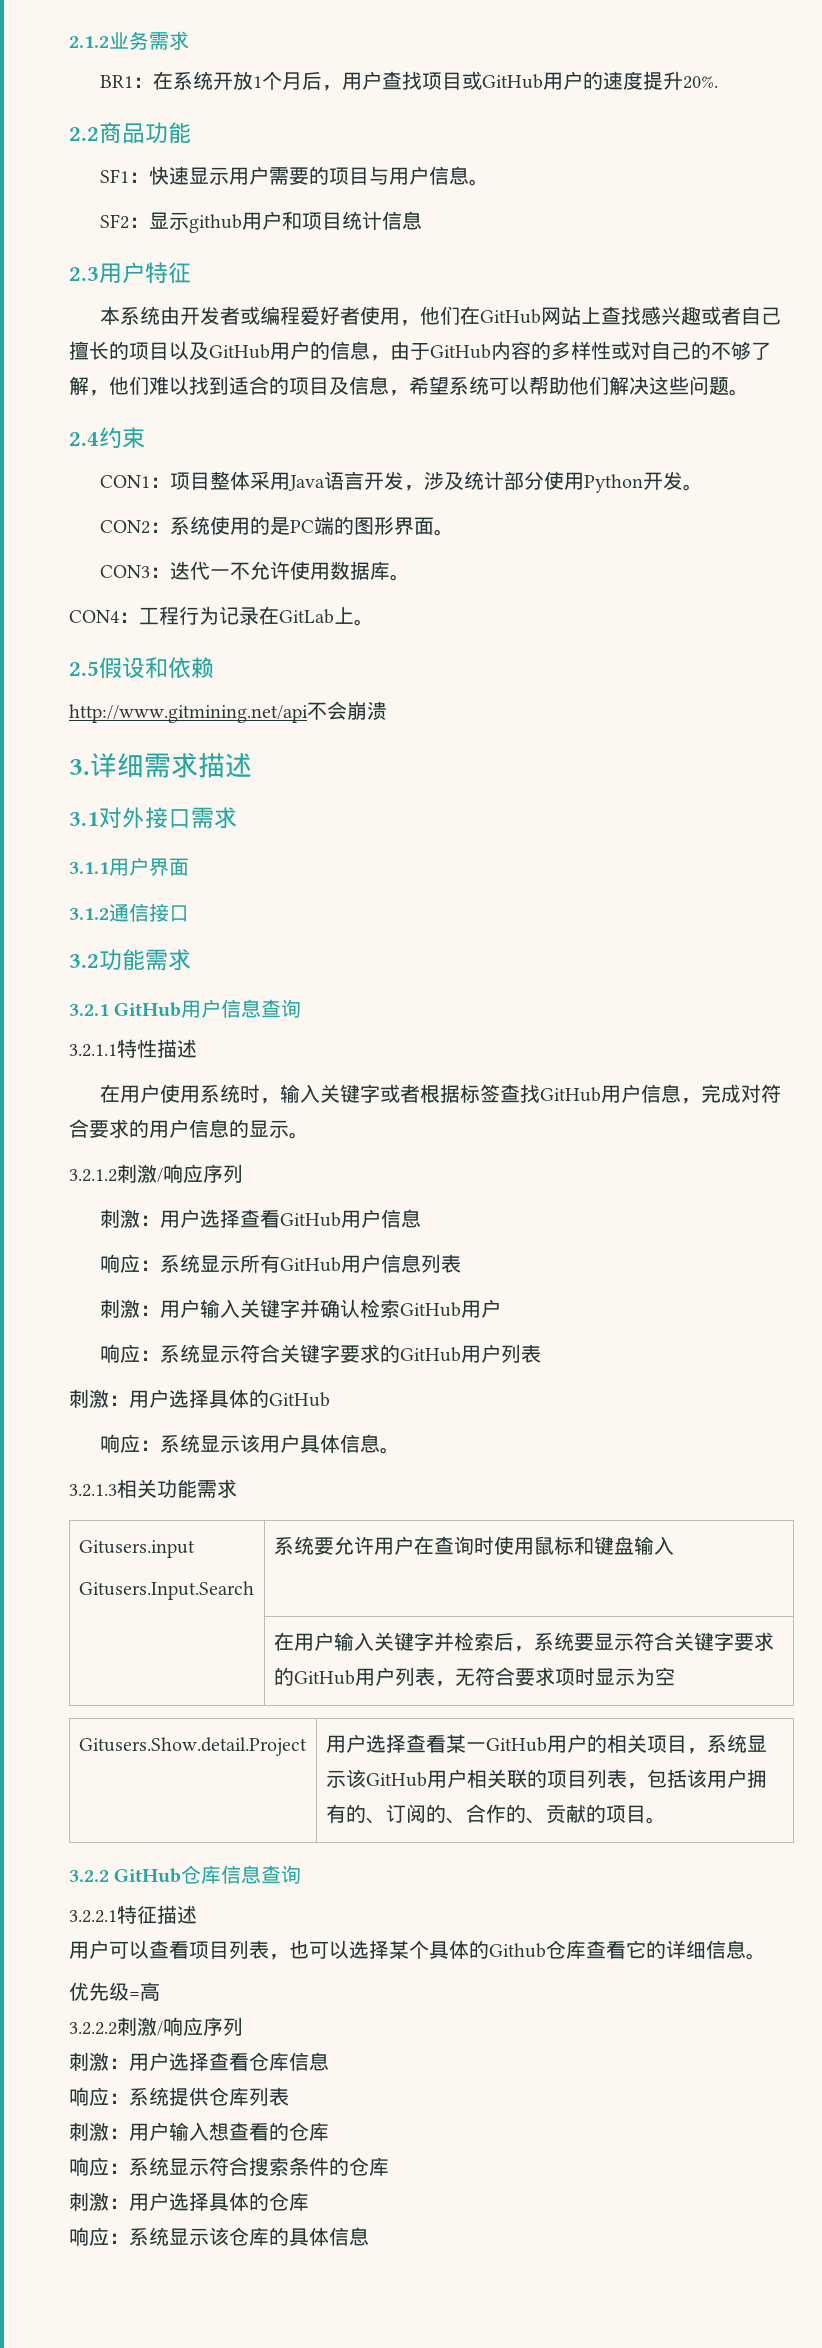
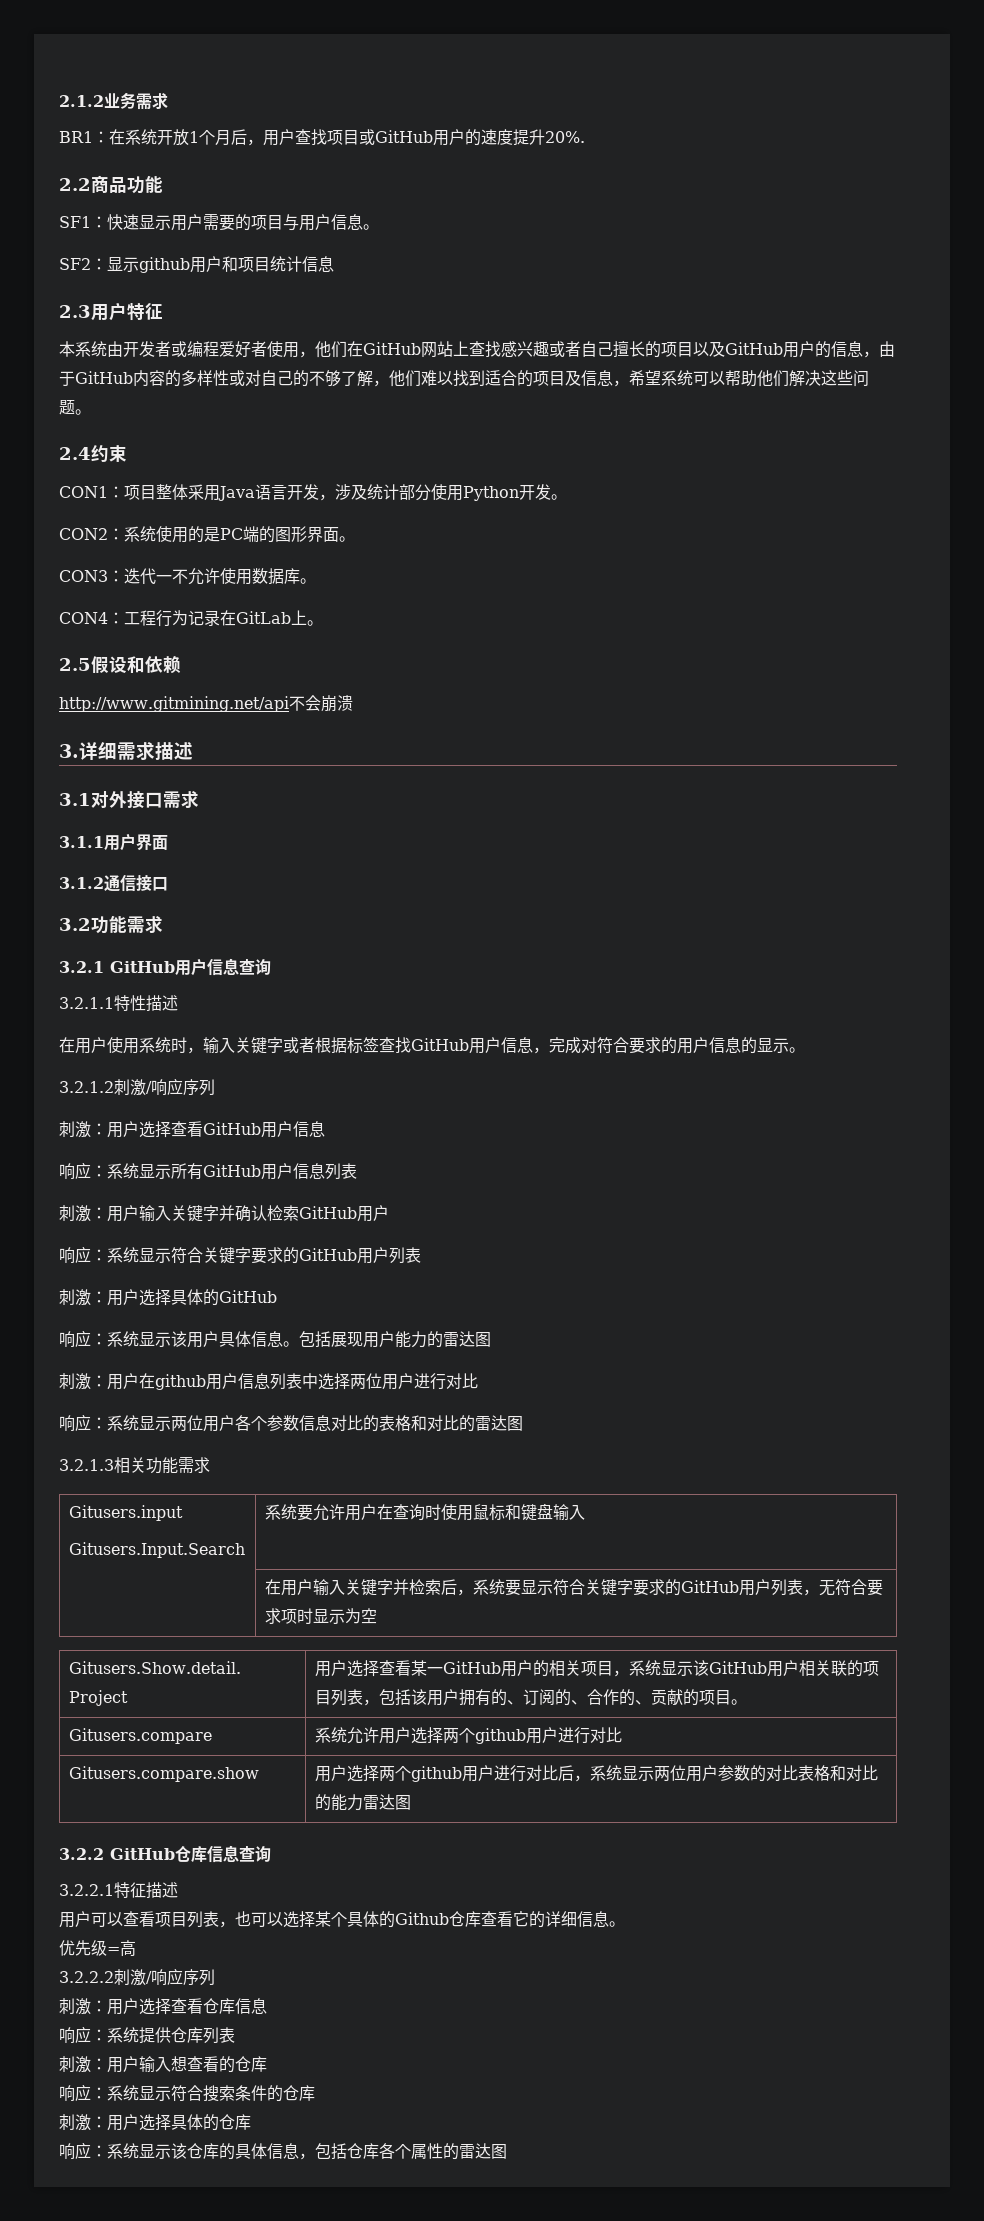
+ 包括展现用户能力的雷达图
+ 刺激：用户在github用户信息列表中选择两位用户进行对比
+ 响应：系统显示两位用户各个参数信息对比的表格和对比的雷达图
+ Gitusers.compare | 系统允许用户选择两个github用户进行对比
+ Gitusers.compare.show | 用户选择两个github用户进行对比后，系统显示两位用户参数的对比表格和对比的能力雷达图
- 响应：系统显示该仓库的具体信息
+ 响应：系统显示该仓库的具体信息，包括仓库各个属性的雷达图

